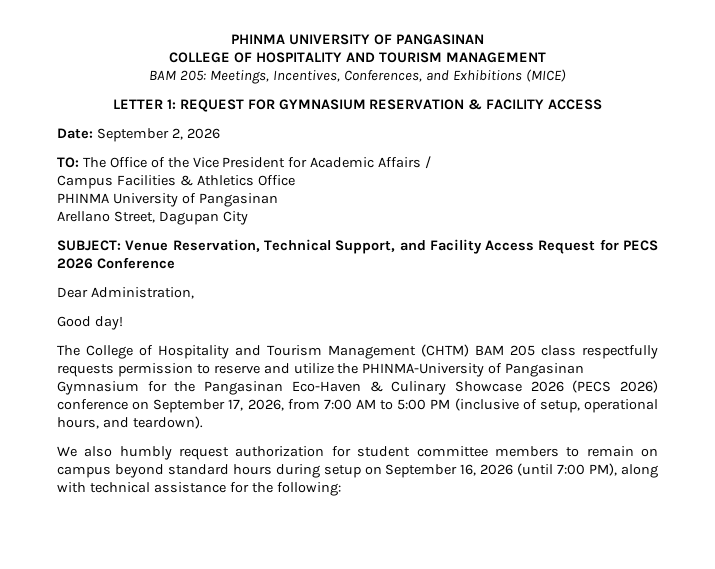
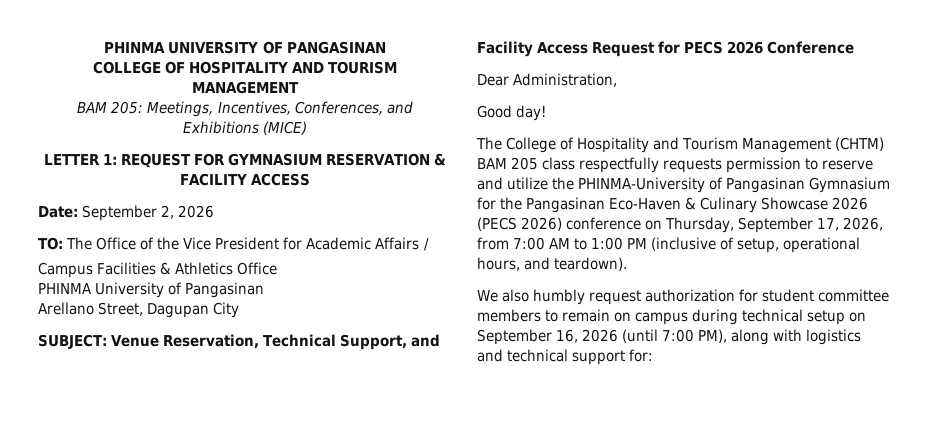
- The College of Hospitality and Tourism Management (CHTM) BAM 205 class respectfully requests permission to reserve and utilize the PHINMA-University of Pangasinan Gymnasium for the Pangasinan Eco-Haven & Culinary Showcase 2026 (PECS 2026) conference on September 17, 2026, from 7:00 AM to 5:00 PM (inclusive of setup, operational hours, and teardown).
+ The College of Hospitality and Tourism Management (CHTM) BAM 205 class respectfully requests permission to reserve and utilize the PHINMA-University of Pangasinan Gymnasium for the Pangasinan Eco-Haven & Culinary Showcase 2026 (PECS 2026) conference on Thursday, September 17, 2026, from 7:00 AM to 1:00 PM (inclusive of setup, operational hours, and teardown).
- We also humbly request authorization for student committee members to remain on campus beyond standard hours during setup on September 16, 2026 (until 7:00 PM), along with technical assistance for the following:
+ We also humbly request authorization for student committee members to remain on campus during technical setup on September 16, 2026 (until 7:00 PM), along with logistics and technical support for:

